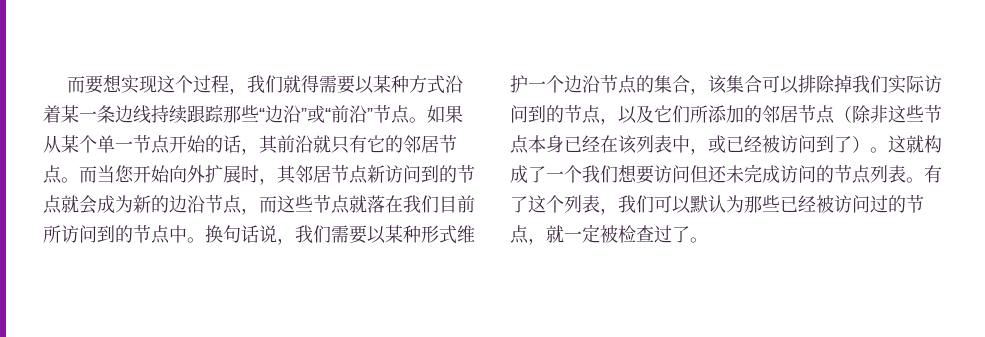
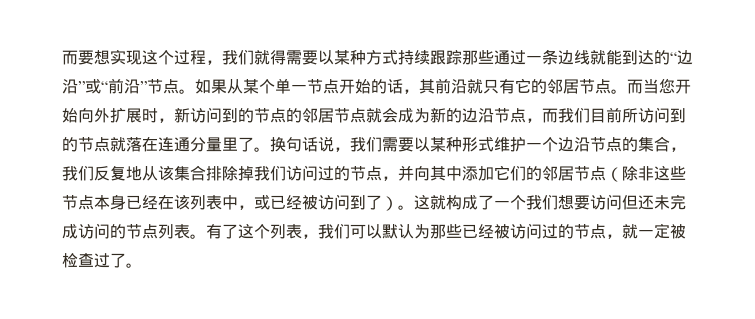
- 而要想实现这个过程，我们就得需要以某种方式沿着某一条边线持续跟踪那些“边沿”或“前沿”节点。
+ 而要想实现这个过程，我们就得需要以某种方式持续跟踪那些通过一条边线就能到达的“边沿”或“前沿”节点。
- 而当您开始向外扩展时，其邻居节点新访问到的节点就会成为新的边沿节点，而这些节点就落在我们目前所访问到的节点中。
+ 而当您开始向外扩展时，新访问到的节点的邻居节点就会成为新的边沿节点，而我们目前所访问到的节点就落在连通分量里了。
- 换句话说，我们需要以某种形式维护一个边沿节点的集合，该集合可以排除掉我们实际访问到的节点，以及它们所添加的邻居节点（除非这些节点本身已经在该列表中，或已经被访问到了）。
+ 换句话说，我们需要以某种形式维护一个边沿节点的集合，我们反复地从该集合排除掉我们访问过的节点，并向其中添加它们的邻居节点（除非这些节点本身已经在该列表中，或已经被访问到了）。

